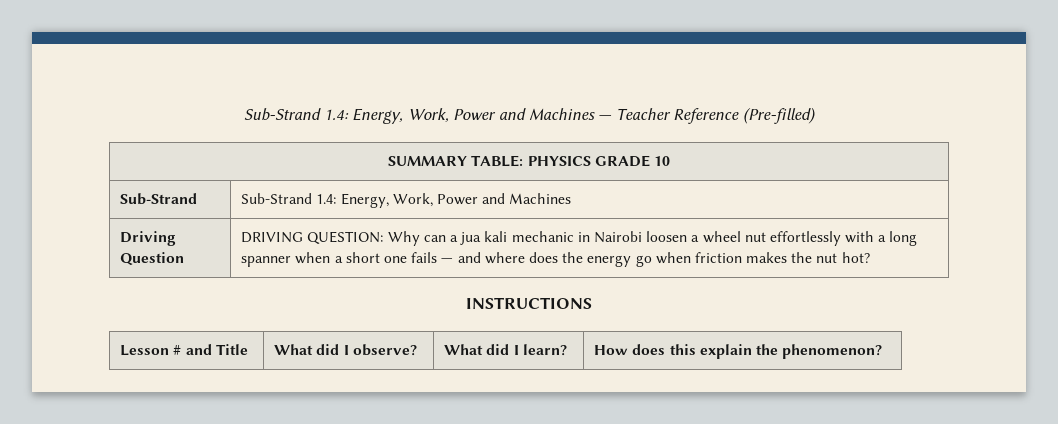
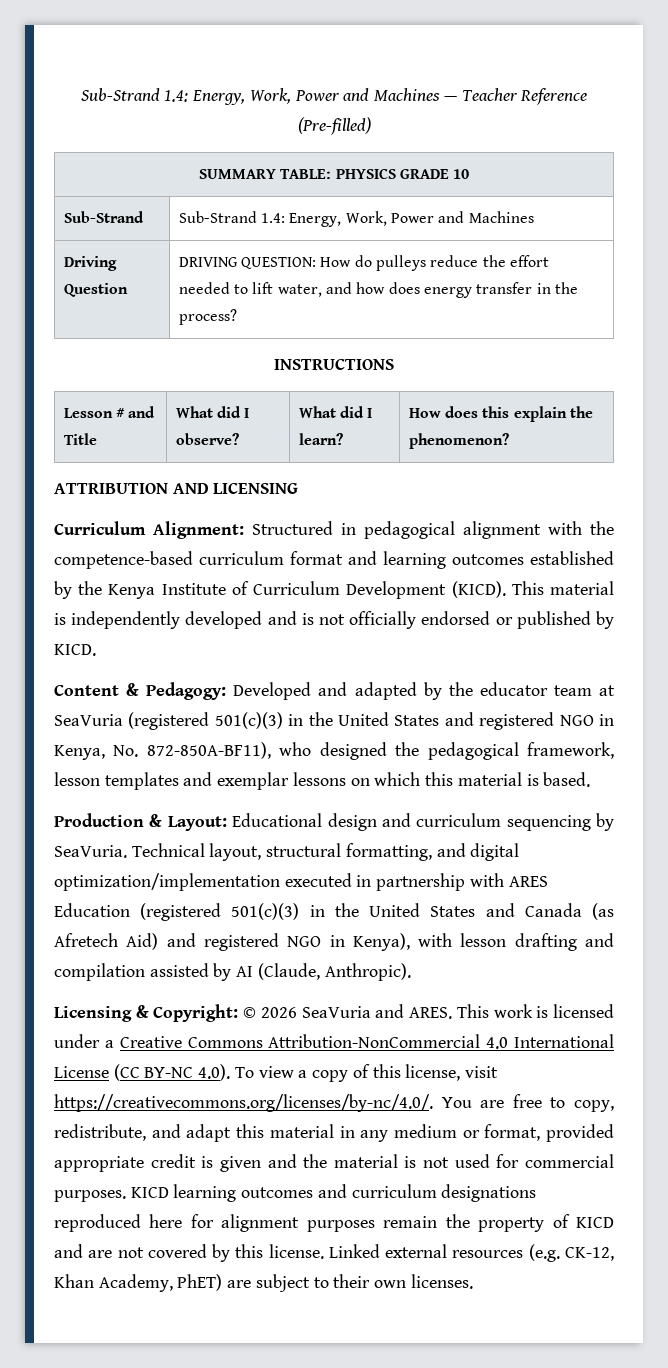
- Driving Question | DRIVING QUESTION: Why can a jua kali mechanic in Nairobi loosen a wheel nut effortlessly with a long spanner when a short one fails — and where does the energy go when friction makes the nut hot?
+ Driving Question | DRIVING QUESTION: How do pulleys reduce the effort needed to lift water, and how does energy transfer in the process?
+ ATTRIBUTION AND LICENSING
+ Curriculum Alignment: Structured in pedagogical alignment with the competence-based curriculum format and learning outcomes established by the Kenya Institute of Curriculum Development (KICD). This material is independently developed and is not officially endorsed or published by KICD.
+ Content & Pedagogy: Developed and adapted by the educator team at SeaVuria (registered 501(c)(3) in the United States and registered NGO in Kenya, No. 872-850A-BF11), who designed the pedagogical framework, lesson templates and exemplar lessons on which this material is based.
+ Production & Layout: Educational design and curriculum sequencing by SeaVuria. Technical layout, structural formatting, and digital optimization/implementation executed in partnership with ARES Education (registered 501(c)(3) in the United States and Canada (as Afretech Aid) and registered NGO in Kenya), with lesson drafting and compilation assisted by AI (Claude, Anthropic).
+ Licensing & Copyright: © 2026 SeaVuria and ARES. This work is licensed under a Creative Commons Attribution-NonCommercial 4.0 International License (CC BY-NC 4.0). To view a copy of this license, visit https://creativecommons.org/licenses/by-nc/4.0/. You are free to copy, redistribute, and adapt this material in any medium or format, provided appropriate credit is given and the material is not used for commercial purposes. KICD learning outcomes and curriculum designations reproduced here for alignment purposes remain the property of KICD and are not covered by this license. Linked external resources (e.g. CK-12, Khan Academy, PhET) are subject to their own licenses.

